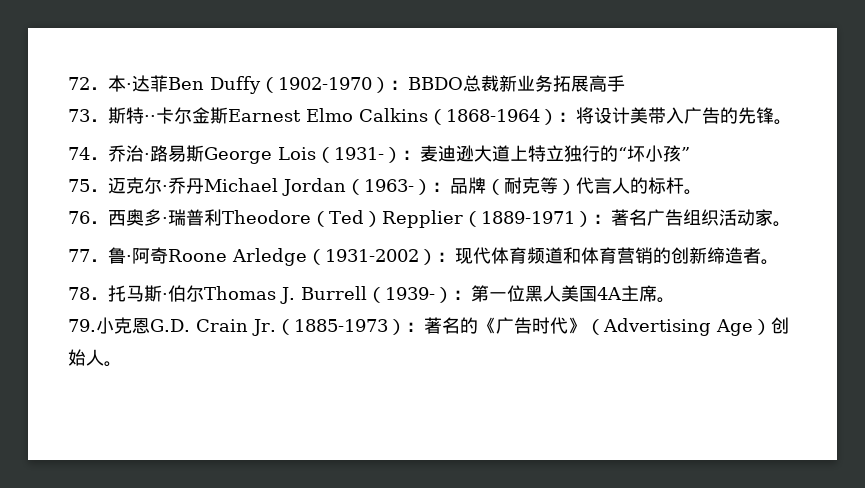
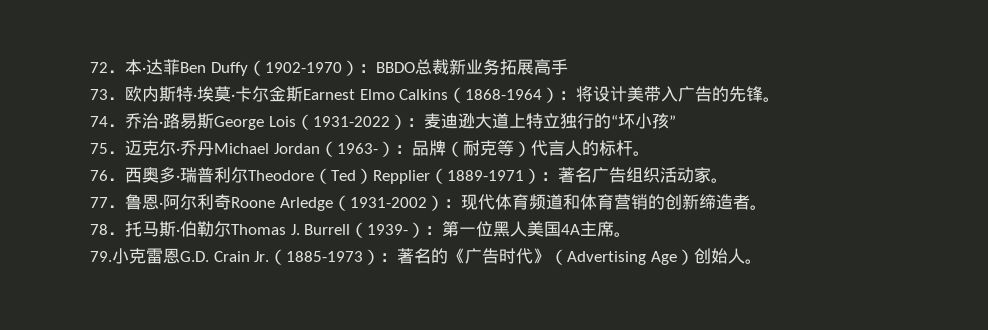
- 73．斯特··卡尔金斯Earnest Elmo Calkins（1868-1964）：将设计美带入广告的先锋。
+ 73．欧内斯特·埃莫·卡尔金斯Earnest Elmo Calkins（1868-1964）：将设计美带入广告的先锋。
- 74．乔治·路易斯George Lois（1931-）：麦迪逊大道上特立独行的“坏小孩”
+ 74．乔治·路易斯George Lois（1931-2022）：麦迪逊大道上特立独行的“坏小孩”
- 76．西奥多·瑞普利Theodore（Ted）Repplier（1889-1971）：著名广告组织活动家。
+ 76．西奥多·瑞普利尔Theodore（Ted）Repplier（1889-1971）：著名广告组织活动家。
- 77．鲁·阿奇Roone Arledge（1931-2002）：现代体育频道和体育营销的创新缔造者。
+ 77．鲁恩·阿尔利奇Roone Arledge（1931-2002）：现代体育频道和体育营销的创新缔造者。
- 78．托马斯·伯尔Thomas J. Burrell（1939-）：第一位黑人美国4A主席。
+ 78．托马斯·伯勒尔Thomas J. Burrell（1939-）：第一位黑人美国4A主席。
- 79.小克恩G.D. Crain Jr.（1885-1973）：著名的《广告时代》（Advertising Age）创始人。
+ 79.小克雷恩G.D. Crain Jr.（1885-1973）：著名的《广告时代》（Advertising Age）创始人。

